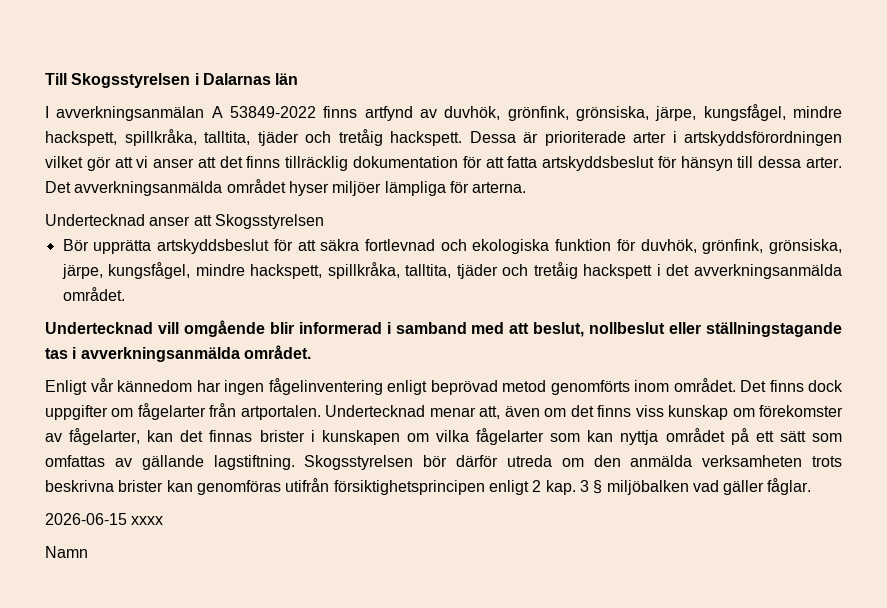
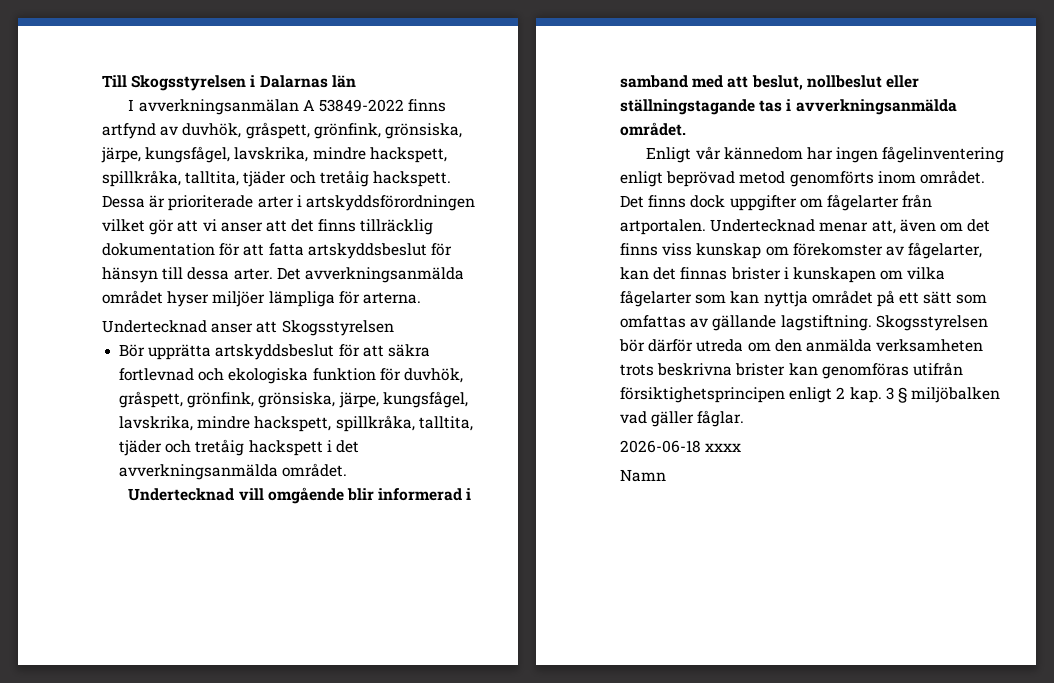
- I avverkningsanmälan A 53849-2022 finns artfynd av duvhök, grönfink, grönsiska, järpe, kungsfågel, mindre hackspett, spillkråka, talltita, tjäder och tretåig hackspett.
+ I avverkningsanmälan A 53849-2022 finns artfynd av duvhök, gråspett, grönfink, grönsiska, järpe, kungsfågel, lavskrika, mindre hackspett, spillkråka, talltita, tjäder och tretåig hackspett.
- Bör upprätta artskyddsbeslut för att säkra fortlevnad och ekologiska funktion för duvhök, grönfink, grönsiska, järpe, kungsfågel, mindre hackspett, spillkråka, talltita, tjäder och tretåig hackspett i det avverkningsanmälda området.
+ Bör upprätta artskyddsbeslut för att säkra fortlevnad och ekologiska funktion för duvhök, gråspett, grönfink, grönsiska, järpe, kungsfågel, lavskrika, mindre hackspett, spillkråka, talltita, tjäder och tretåig hackspett i det avverkningsanmälda området.
- 2026-06-15 xxxx
+ 2026-06-18 xxxx

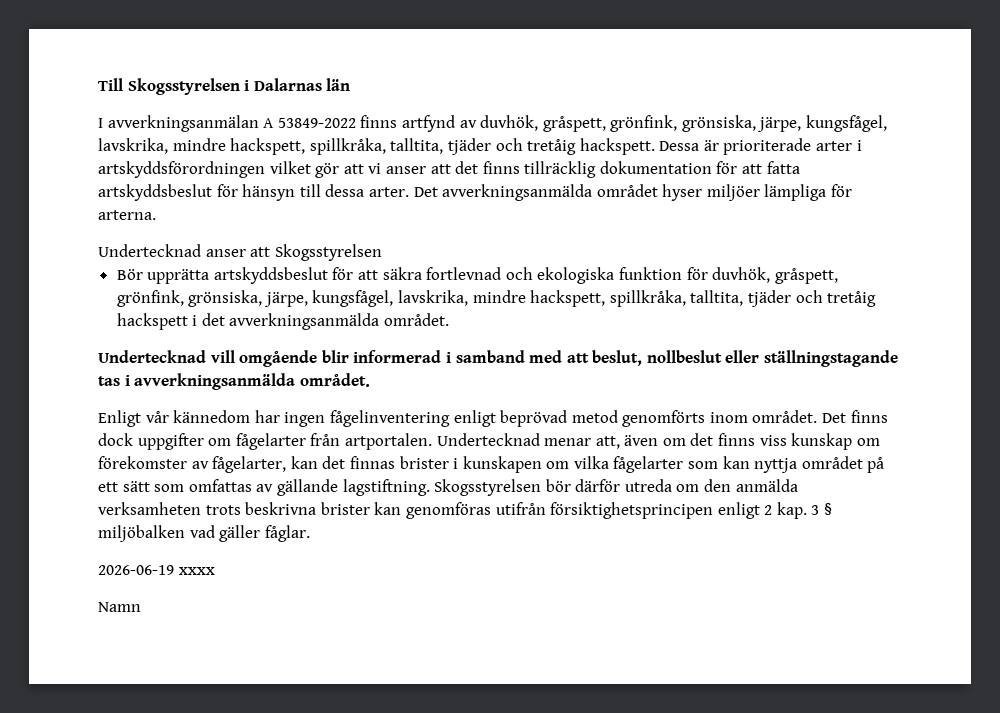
- 2026-06-18 xxxx
+ 2026-06-19 xxxx

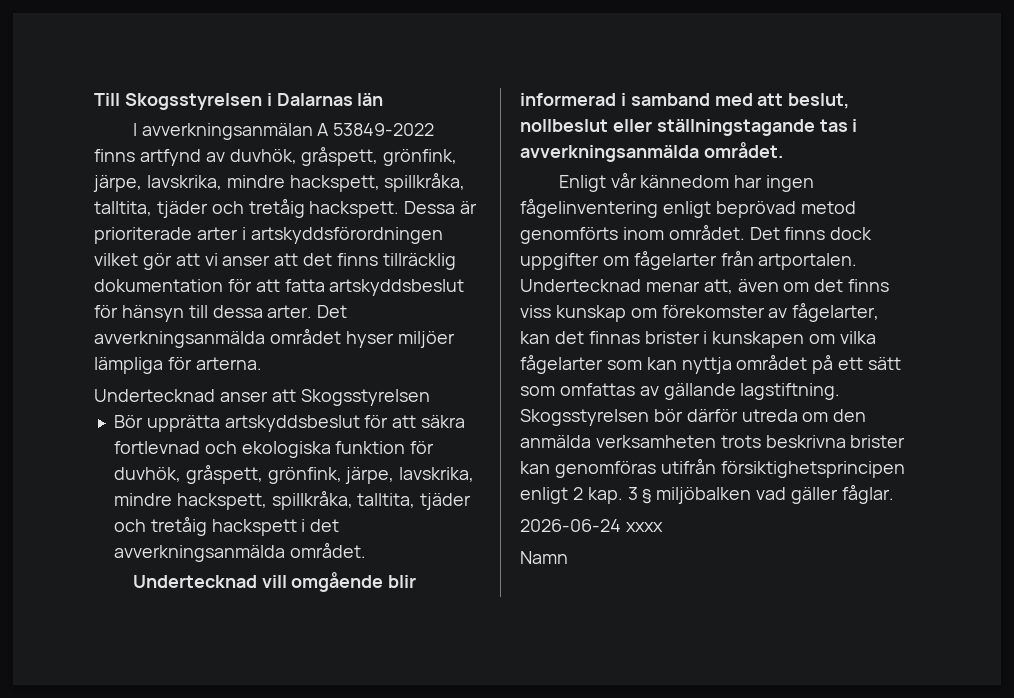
- I avverkningsanmälan A 53849-2022 finns artfynd av duvhök, gråspett, grönfink, grönsiska, järpe, kungsfågel, lavskrika, mindre hackspett, spillkråka, talltita, tjäder och tretåig hackspett.
+ I avverkningsanmälan A 53849-2022 finns artfynd av duvhök, gråspett, grönfink, järpe, lavskrika, mindre hackspett, spillkråka, talltita, tjäder och tretåig hackspett.
- Bör upprätta artskyddsbeslut för att säkra fortlevnad och ekologiska funktion för duvhök, gråspett, grönfink, grönsiska, järpe, kungsfågel, lavskrika, mindre hackspett, spillkråka, talltita, tjäder och tretåig hackspett i det avverkningsanmälda området.
+ Bör upprätta artskyddsbeslut för att säkra fortlevnad och ekologiska funktion för duvhök, gråspett, grönfink, järpe, lavskrika, mindre hackspett, spillkråka, talltita, tjäder och tretåig hackspett i det avverkningsanmälda området.
- 2026-06-19 xxxx
+ 2026-06-24 xxxx

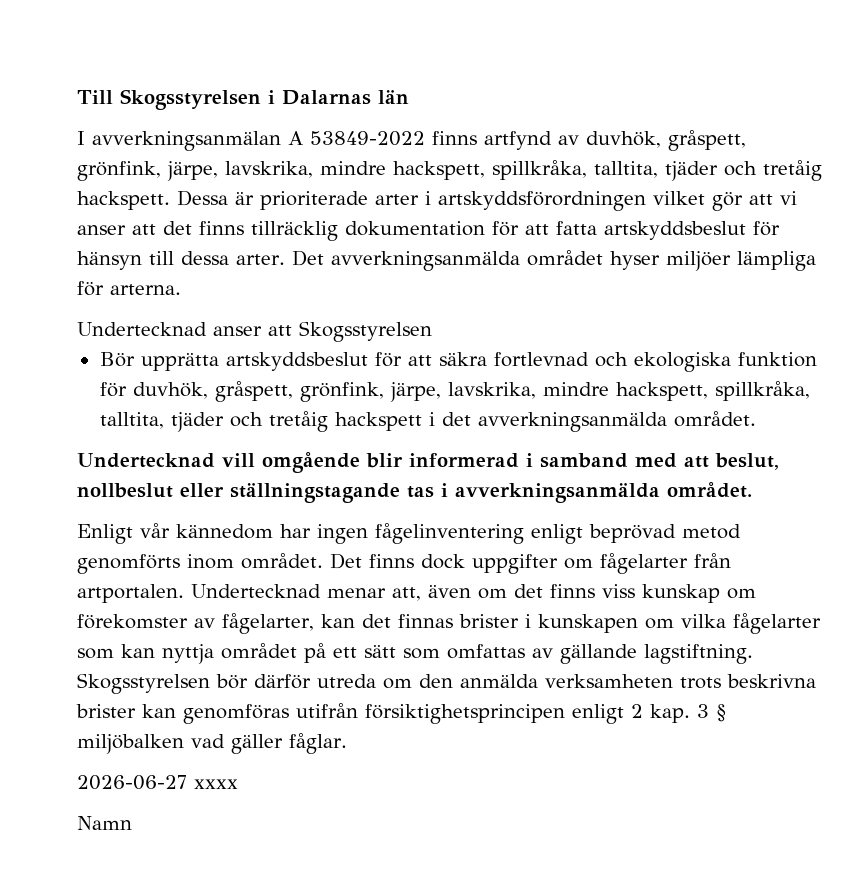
- 2026-06-24 xxxx
+ 2026-06-27 xxxx

